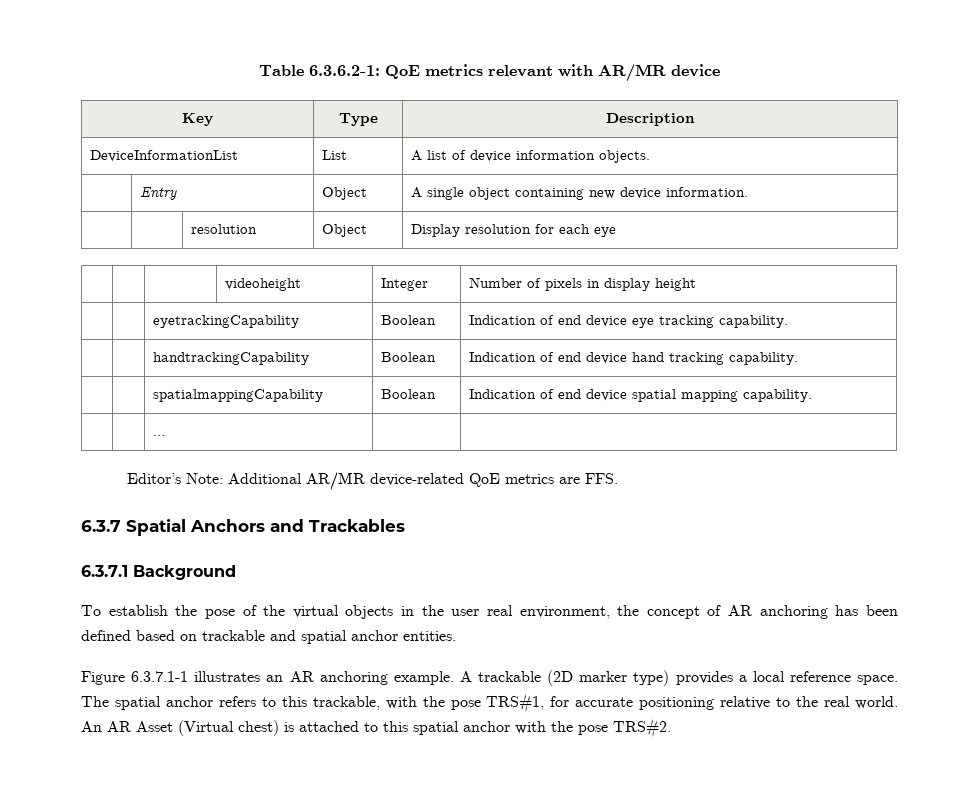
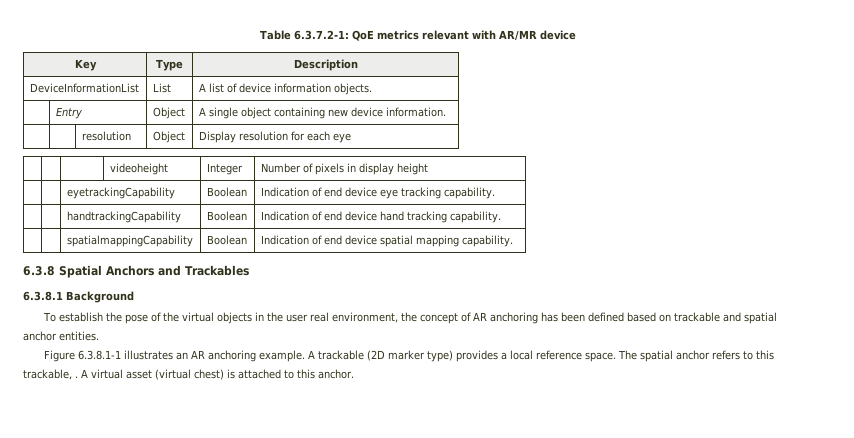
- Table 6.3.6.2-1: QoE metrics relevant with AR/MR device
+ Table 6.3.7.2-1: QoE metrics relevant with AR/MR device
- | | … | |
- Editor’s Note: Additional AR/MR device-related QoE metrics are FFS.
- 6.3.7 Spatial Anchors and Trackables
+ 6.3.8 Spatial Anchors and Trackables
- 6.3.7.1 Background
+ 6.3.8.1 Background
- Figure 6.3.7.1-1 illustrates an AR anchoring example.
+ Figure 6.3.8.1-1 illustrates an AR anchoring example.
- The spatial anchor refers to this trackable, with the pose TRS#1, for accurate positioning relative to the real world. An AR Asset (Virtual chest) is attached to this spatial anchor with the pose TRS#2.
+ The spatial anchor refers to this trackable, . A virtual asset (virtual chest) is attached to this anchor.

